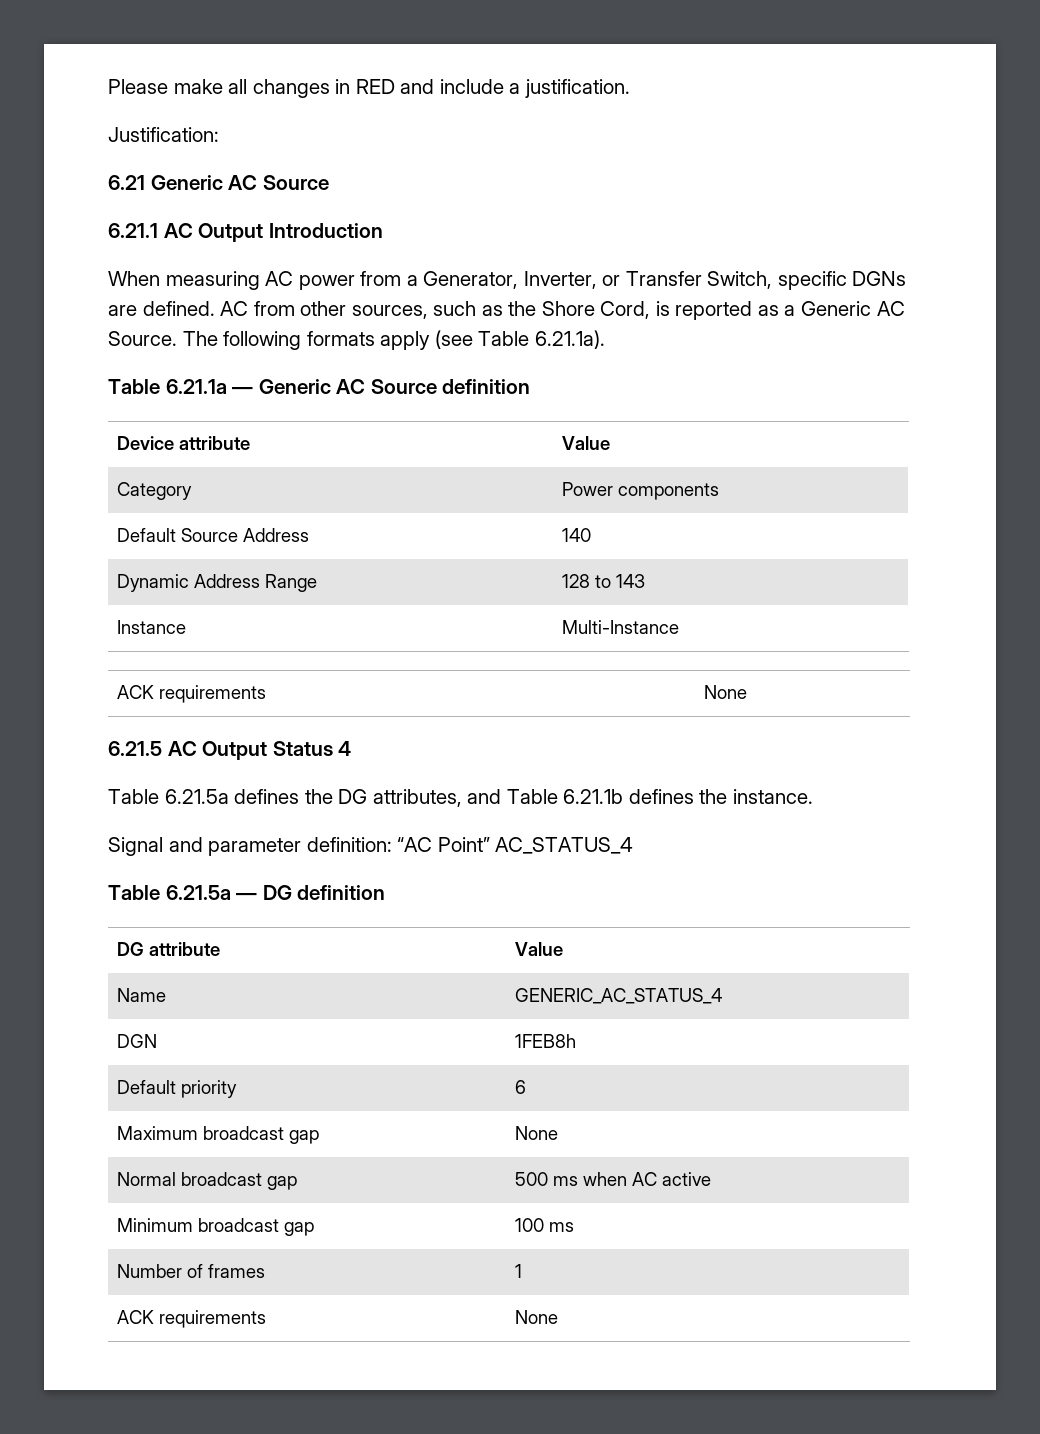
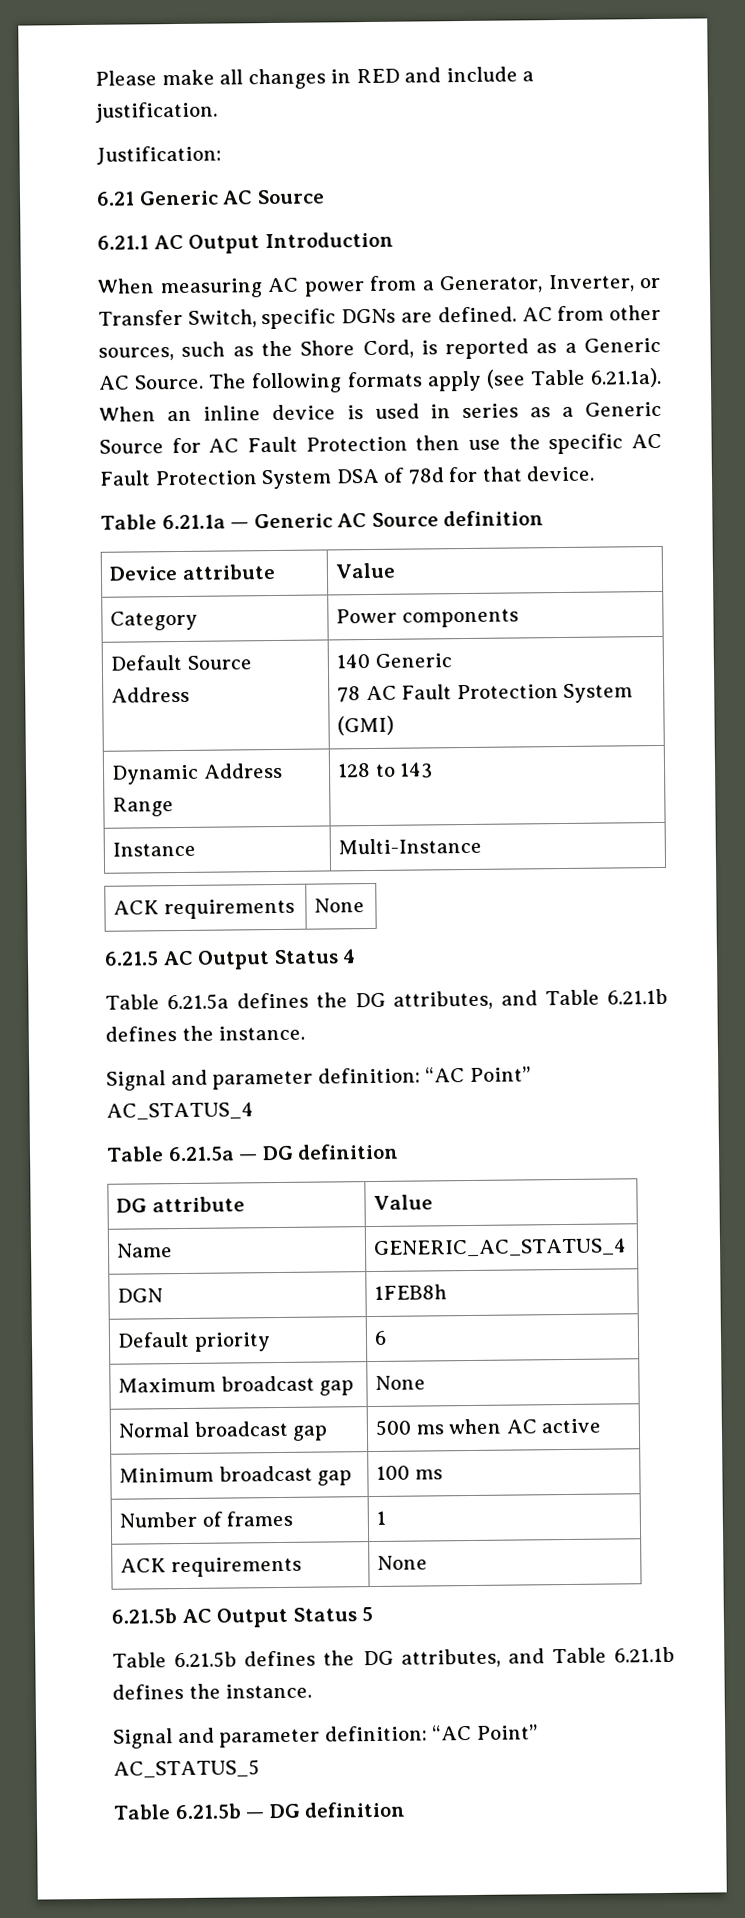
- The following formats apply (see Table 6.21.1a).
+ The following formats apply (see Table 6.21.1a). When an inline device is used in series as a Generic Source for AC Fault Protection then use the specific AC Fault Protection System DSA of 78d for that device.
- Default Source Address | 140
+ Default Source Address | 140 Generic
+ 78 AC Fault Protection System (GMI)
+ 6.21.5b AC Output Status 5
+ Table 6.21.5b defines the DG attributes, and Table 6.21.1b defines the instance.
+ Signal and parameter definition: “AC Point” AC_STATUS_5
+ Table 6.21.5b — DG definition

